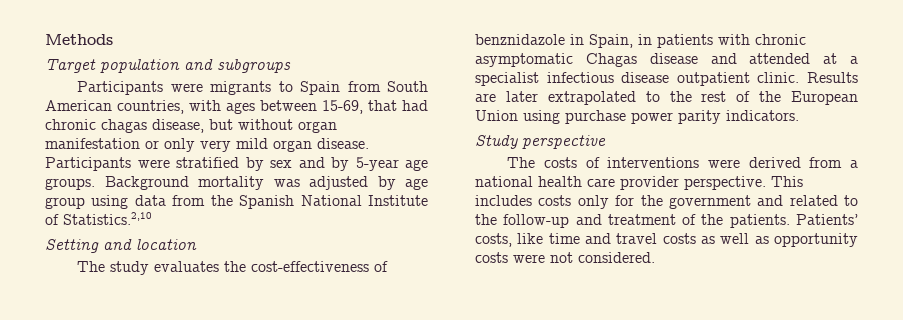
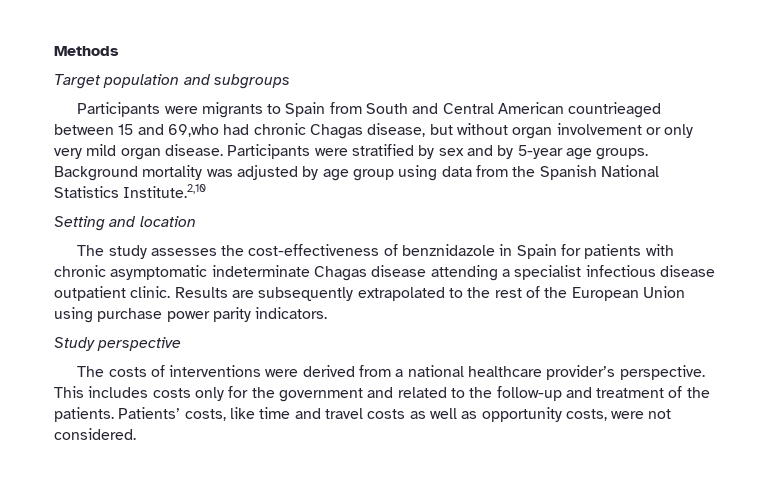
- Participants were migrants to Spain from South American countries, with ages between 15-69, that had chronic chagas disease, but without organ manifestation or only very mild organ disease.
+ Participants were migrants to Spain from South and Central American countrieaged between 15 and 69,who had chronic Chagas disease, but without organ involvement or only very mild organ disease.
- Background mortality was adjusted by age group using data from the Spanish National Institute of Statistics.2,10
+ Background mortality was adjusted by age group using data from the Spanish National Statistics Institute.2,10
- The study evaluates the cost-effectiveness of benznidazole in Spain, in patients with chronic asymptomatic Chagas disease and attended at a specialist infectious disease outpatient clinic.
+ The study assesses the cost-effectiveness of benznidazole in Spain for patients with chronic asymptomatic indeterminate Chagas disease attending a specialist infectious disease outpatient clinic.
- Results are later extrapolated to the rest of the European Union using purchase power parity indicators.
+ Results are subsequently extrapolated to the rest of the European Union using purchase power parity indicators.
- The costs of interventions were derived from a national health care provider perspective.
+ The costs of interventions were derived from a national healthcare provider’s perspective.
- Patients’ costs, like time and travel costs as well as opportunity costs were not considered.
+ Patients’ costs, like time and travel costs as well as opportunity costs, were not considered.

